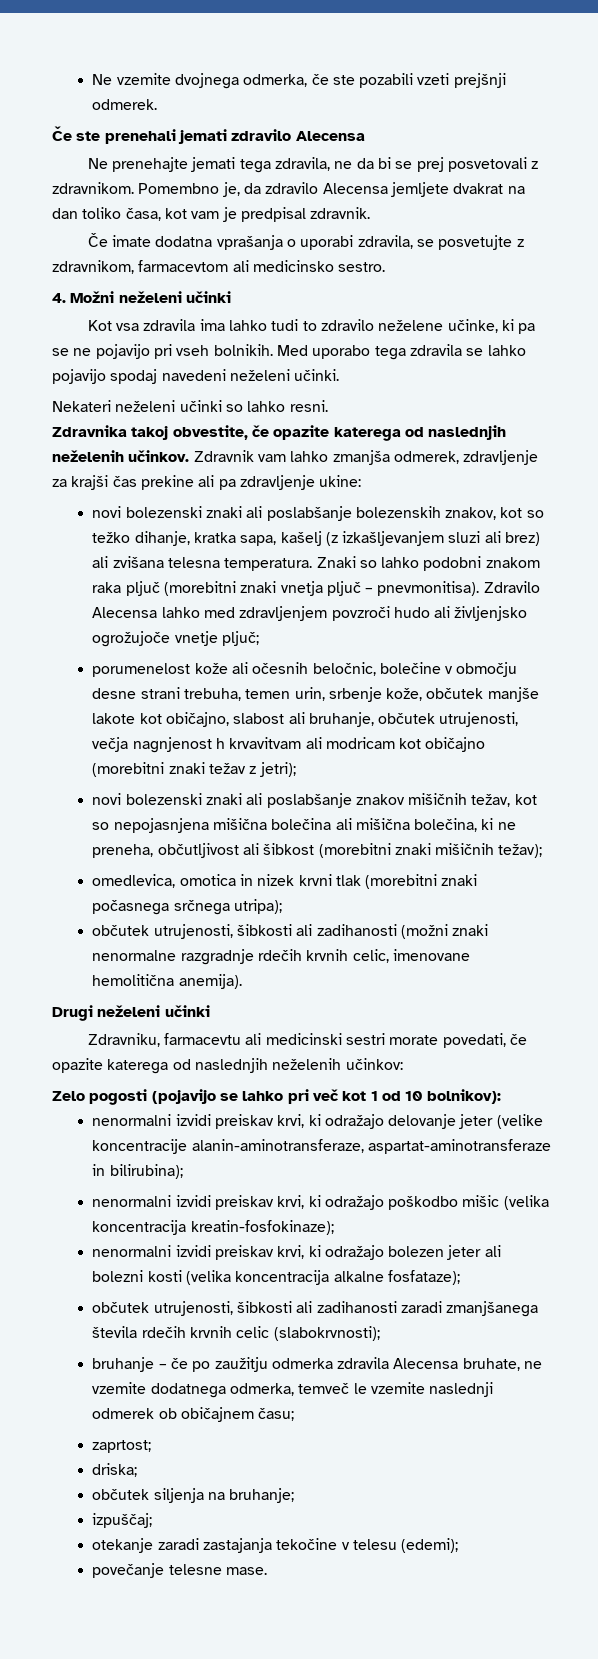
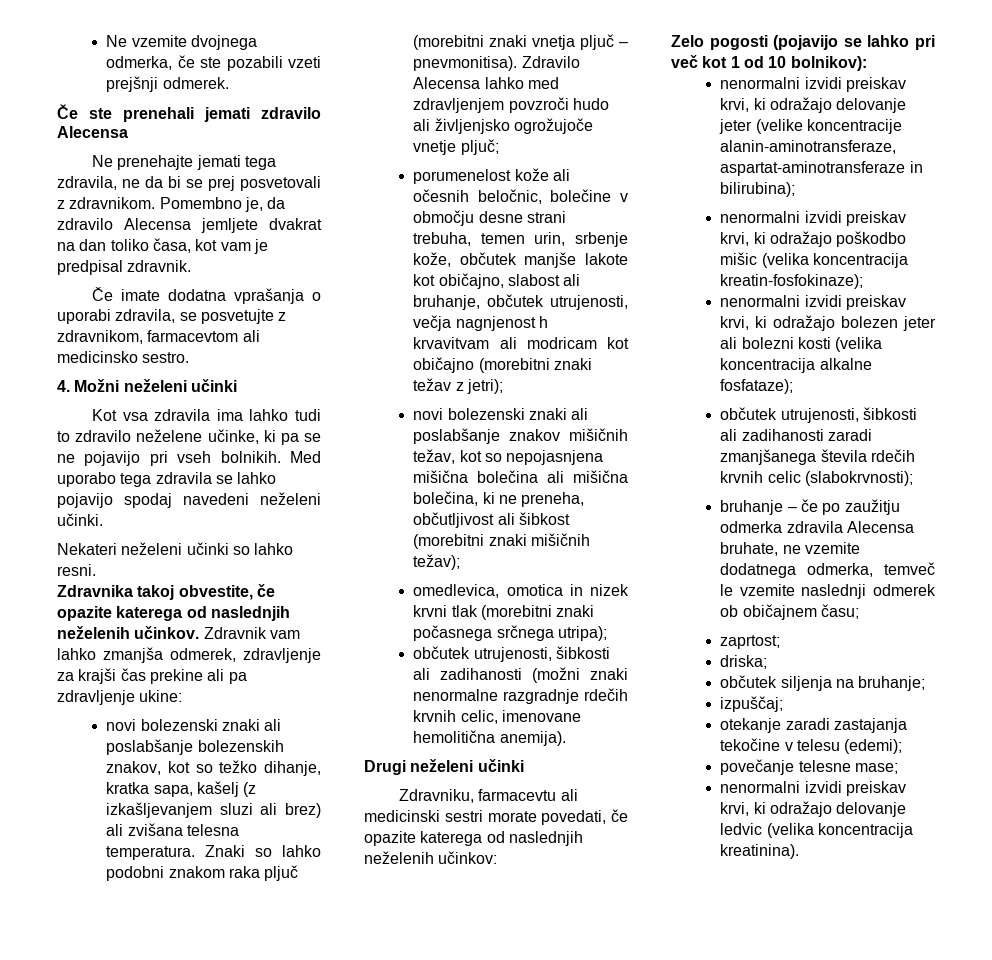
- povečanje telesne mase.
+ povečanje telesne mase;
+ nenormalni izvidi preiskav krvi, ki odražajo delovanje ledvic (velika koncentracija kreatinina).

